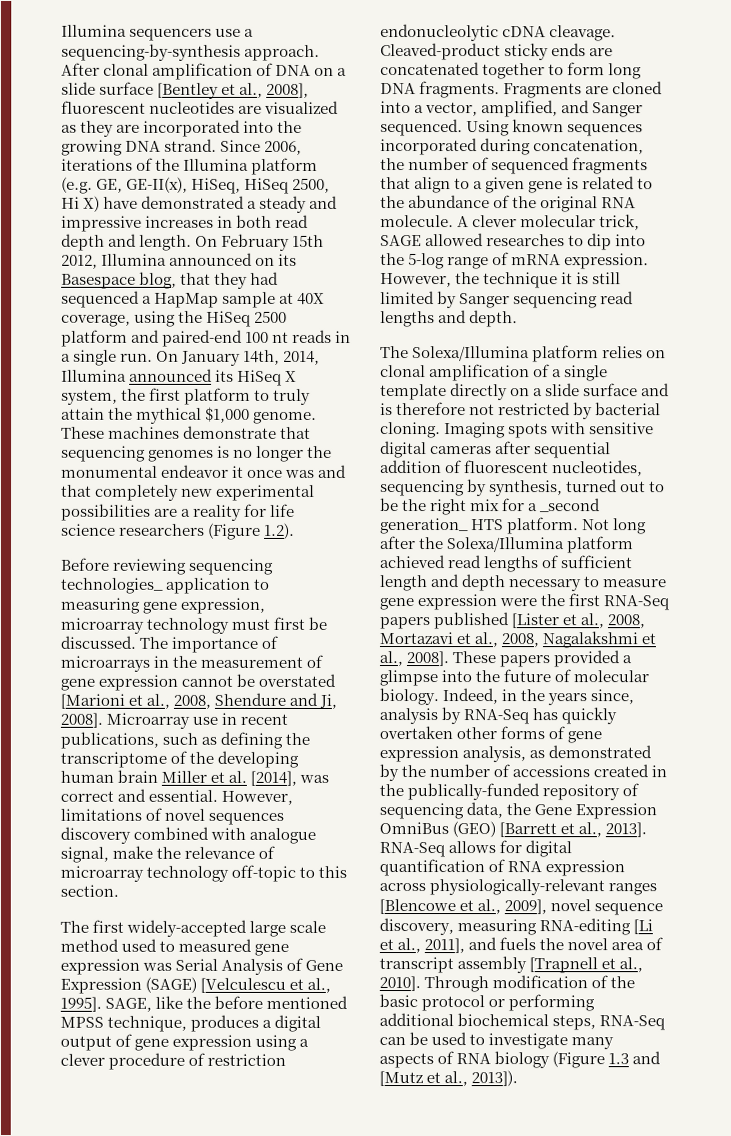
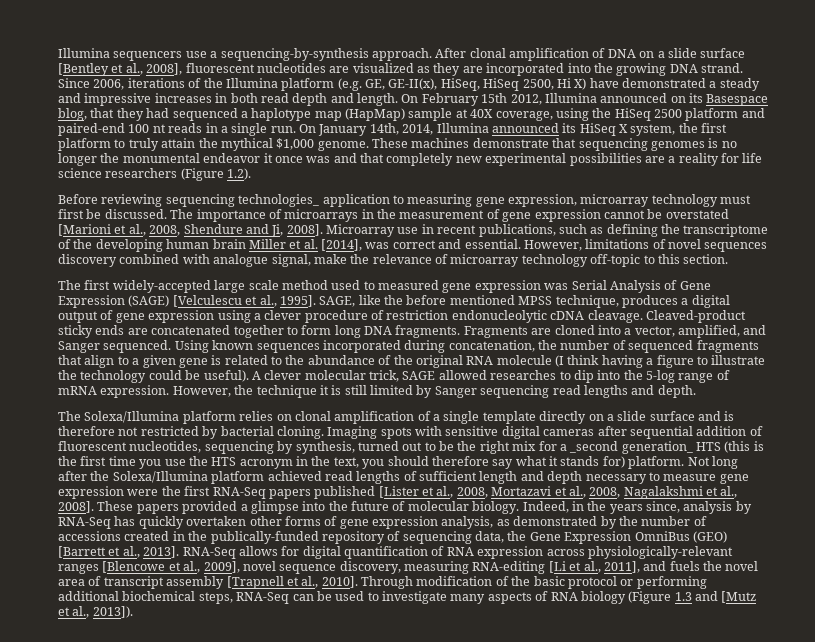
- On February 15th 2012, Illumina announced on its Basespace blog, that they had sequenced a HapMap sample at 40X coverage, using the HiSeq 2500 platform and paired-end 100 nt reads in a single run.
+ On February 15th 2012, Illumina announced on its Basespace blog, that they had sequenced a haplotype map (HapMap) sample at 40X coverage, using the HiSeq 2500 platform and paired-end 100 nt reads in a single run.
- Using known sequences incorporated during concatenation, the number of sequenced fragments that align to a given gene is related to the abundance of the original RNA molecule.
+ Using known sequences incorporated during concatenation, the number of sequenced fragments that align to a given gene is related to the abundance of the original RNA molecule (I think having a figure to illustrate the technology could be useful).
- Imaging spots with sensitive digital cameras after sequential addition of fluorescent nucleotides, sequencing by synthesis, turned out to be the right mix for a _second generation_ HTS platform.
+ Imaging spots with sensitive digital cameras after sequential addition of fluorescent nucleotides, sequencing by synthesis, turned out to be the right mix for a _second generation_ HTS (this is the first time you use the HTS acronym in the text, you should therefore say what it stands for) platform.

